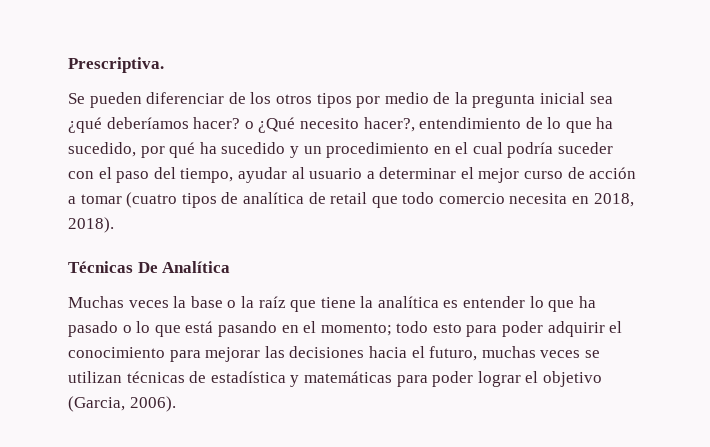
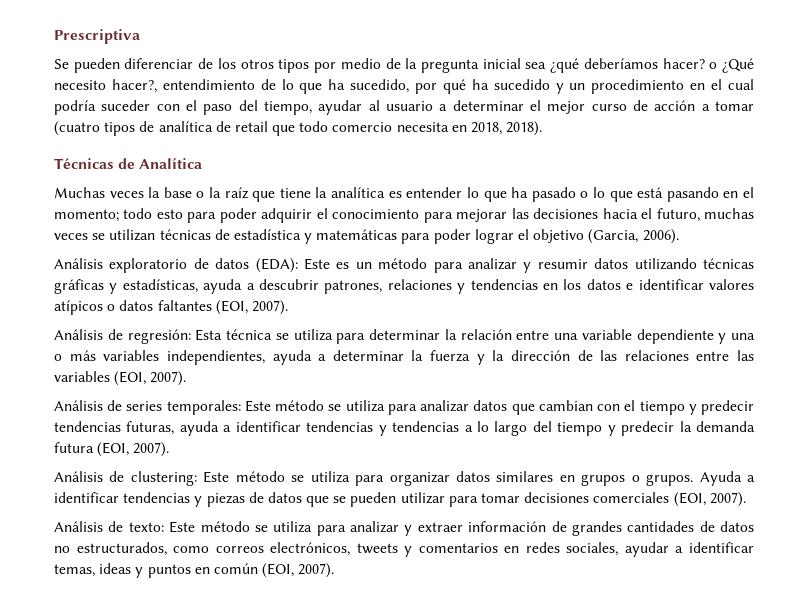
- Prescriptiva.
+ Prescriptiva
- Técnicas De Analítica
+ Técnicas de Analítica
+ Análisis exploratorio de datos (EDA): Este es un método para analizar y resumir datos utilizando técnicas gráficas y estadísticas, ayuda a descubrir patrones, relaciones y tendencias en los datos e identificar valores atípicos o datos faltantes (EOI, 2007).
+ Análisis de regresión: Esta técnica se utiliza para determinar la relación entre una variable dependiente y una o más variables independientes, ayuda a determinar la fuerza y la dirección de las relaciones entre las variables (EOI, 2007).
+ Análisis de series temporales: Este método se utiliza para analizar datos que cambian con el tiempo y predecir tendencias futuras, ayuda a identificar tendencias y tendencias a lo largo del tiempo y predecir la demanda futura (EOI, 2007).
+ Análisis de clustering: Este método se utiliza para organizar datos similares en grupos o grupos. Ayuda a identificar tendencias y piezas de datos que se pueden utilizar para tomar decisiones comerciales (EOI, 2007).
+ Análisis de texto: Este método se utiliza para analizar y extraer información de grandes cantidades de datos no estructurados, como correos electrónicos, tweets y comentarios en redes sociales, ayudar a identificar temas, ideas y puntos en común (EOI, 2007).

